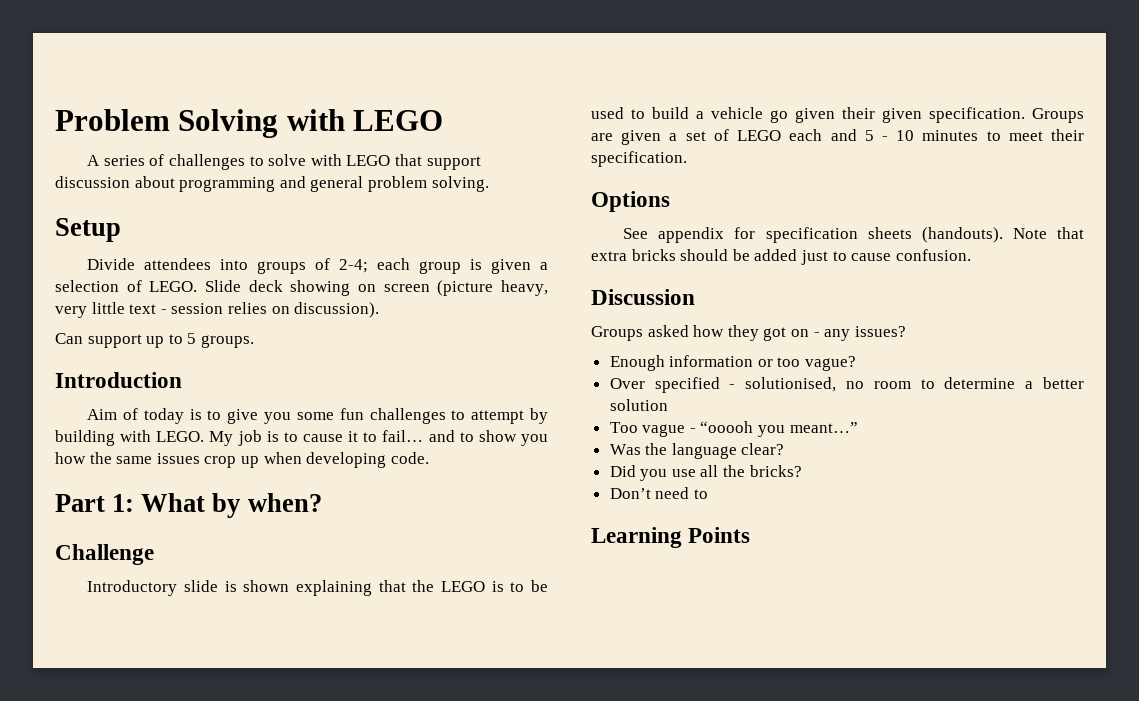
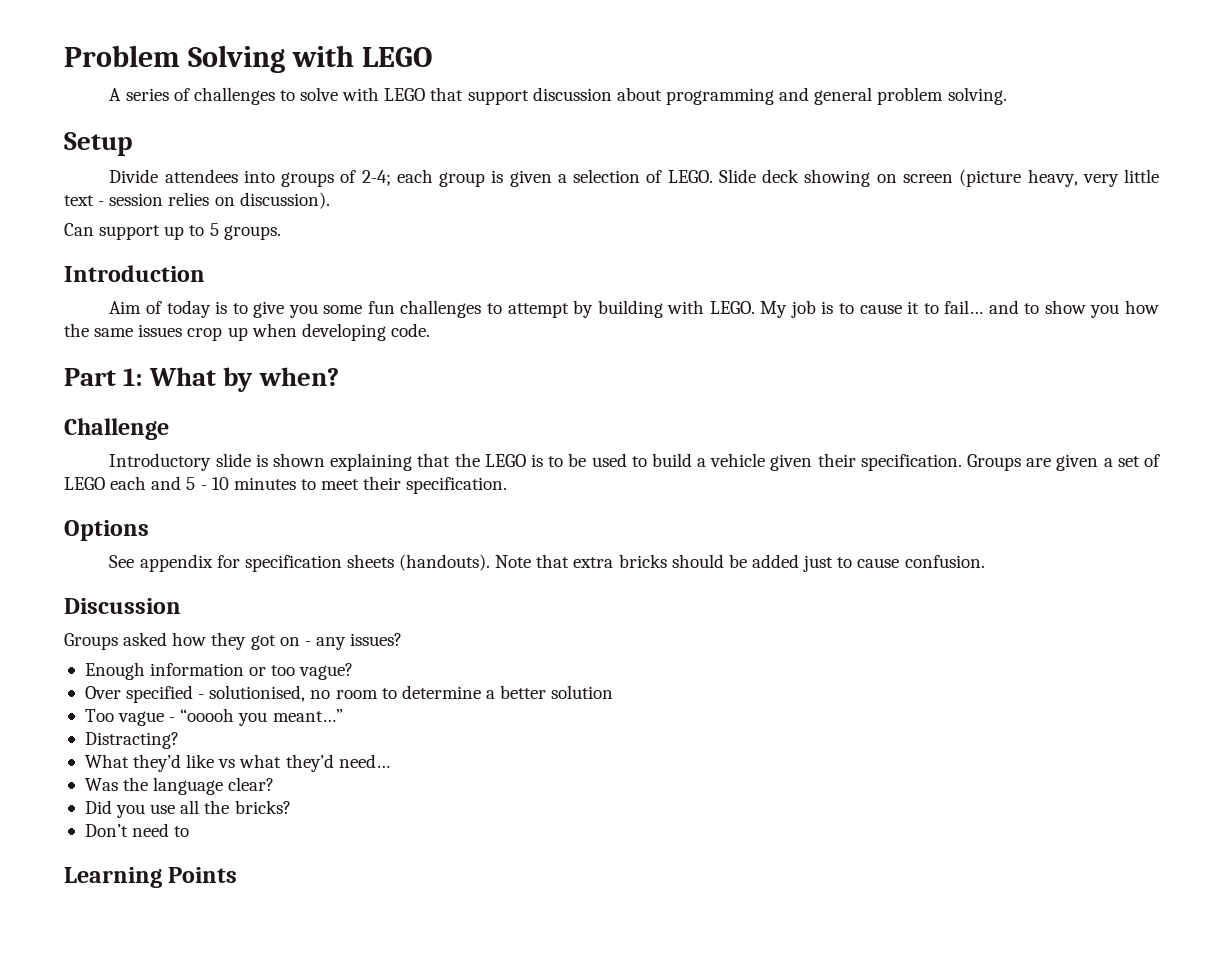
- Introductory slide is shown explaining that the LEGO is to be used to build a vehicle go given their given specification.
+ Introductory slide is shown explaining that the LEGO is to be used to build a vehicle given their specification.
+ Distracting?
+ What they’d like vs what they’d need…

